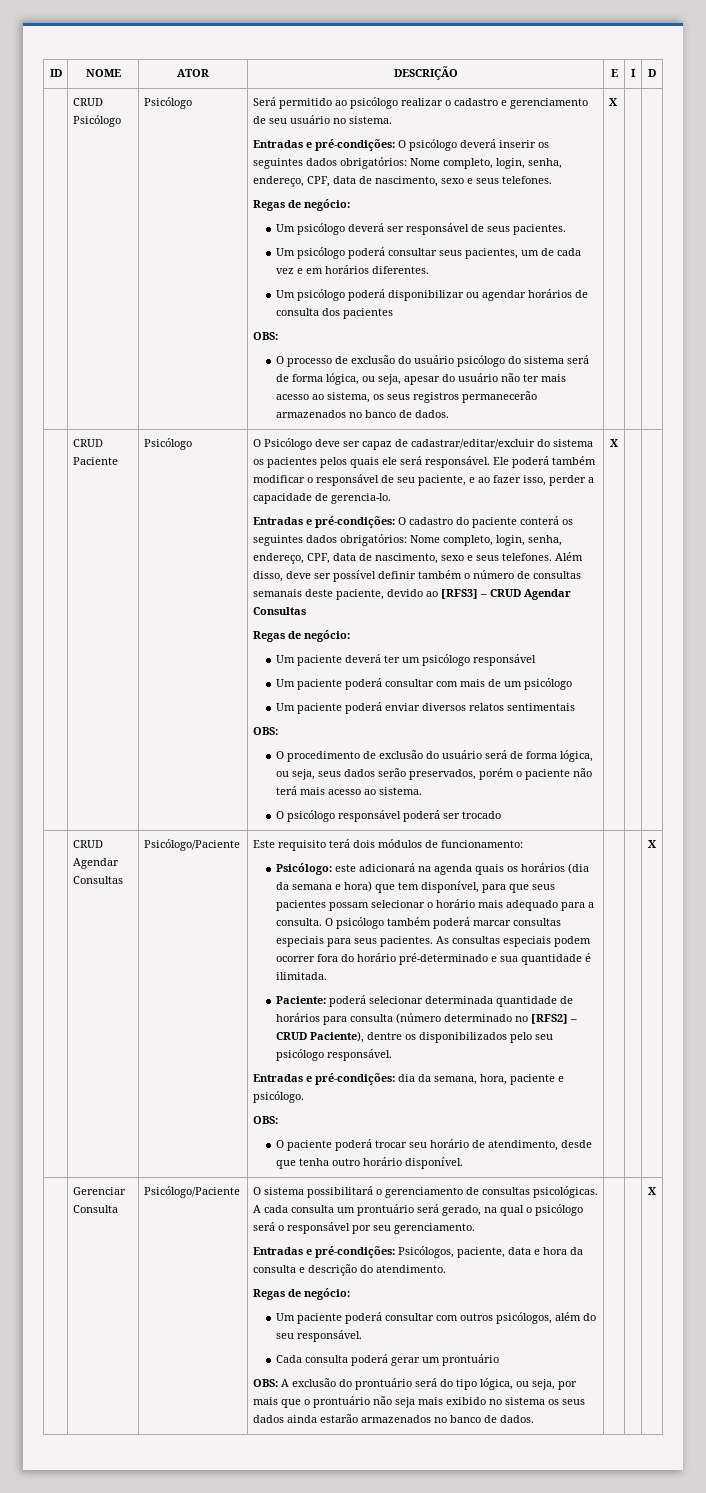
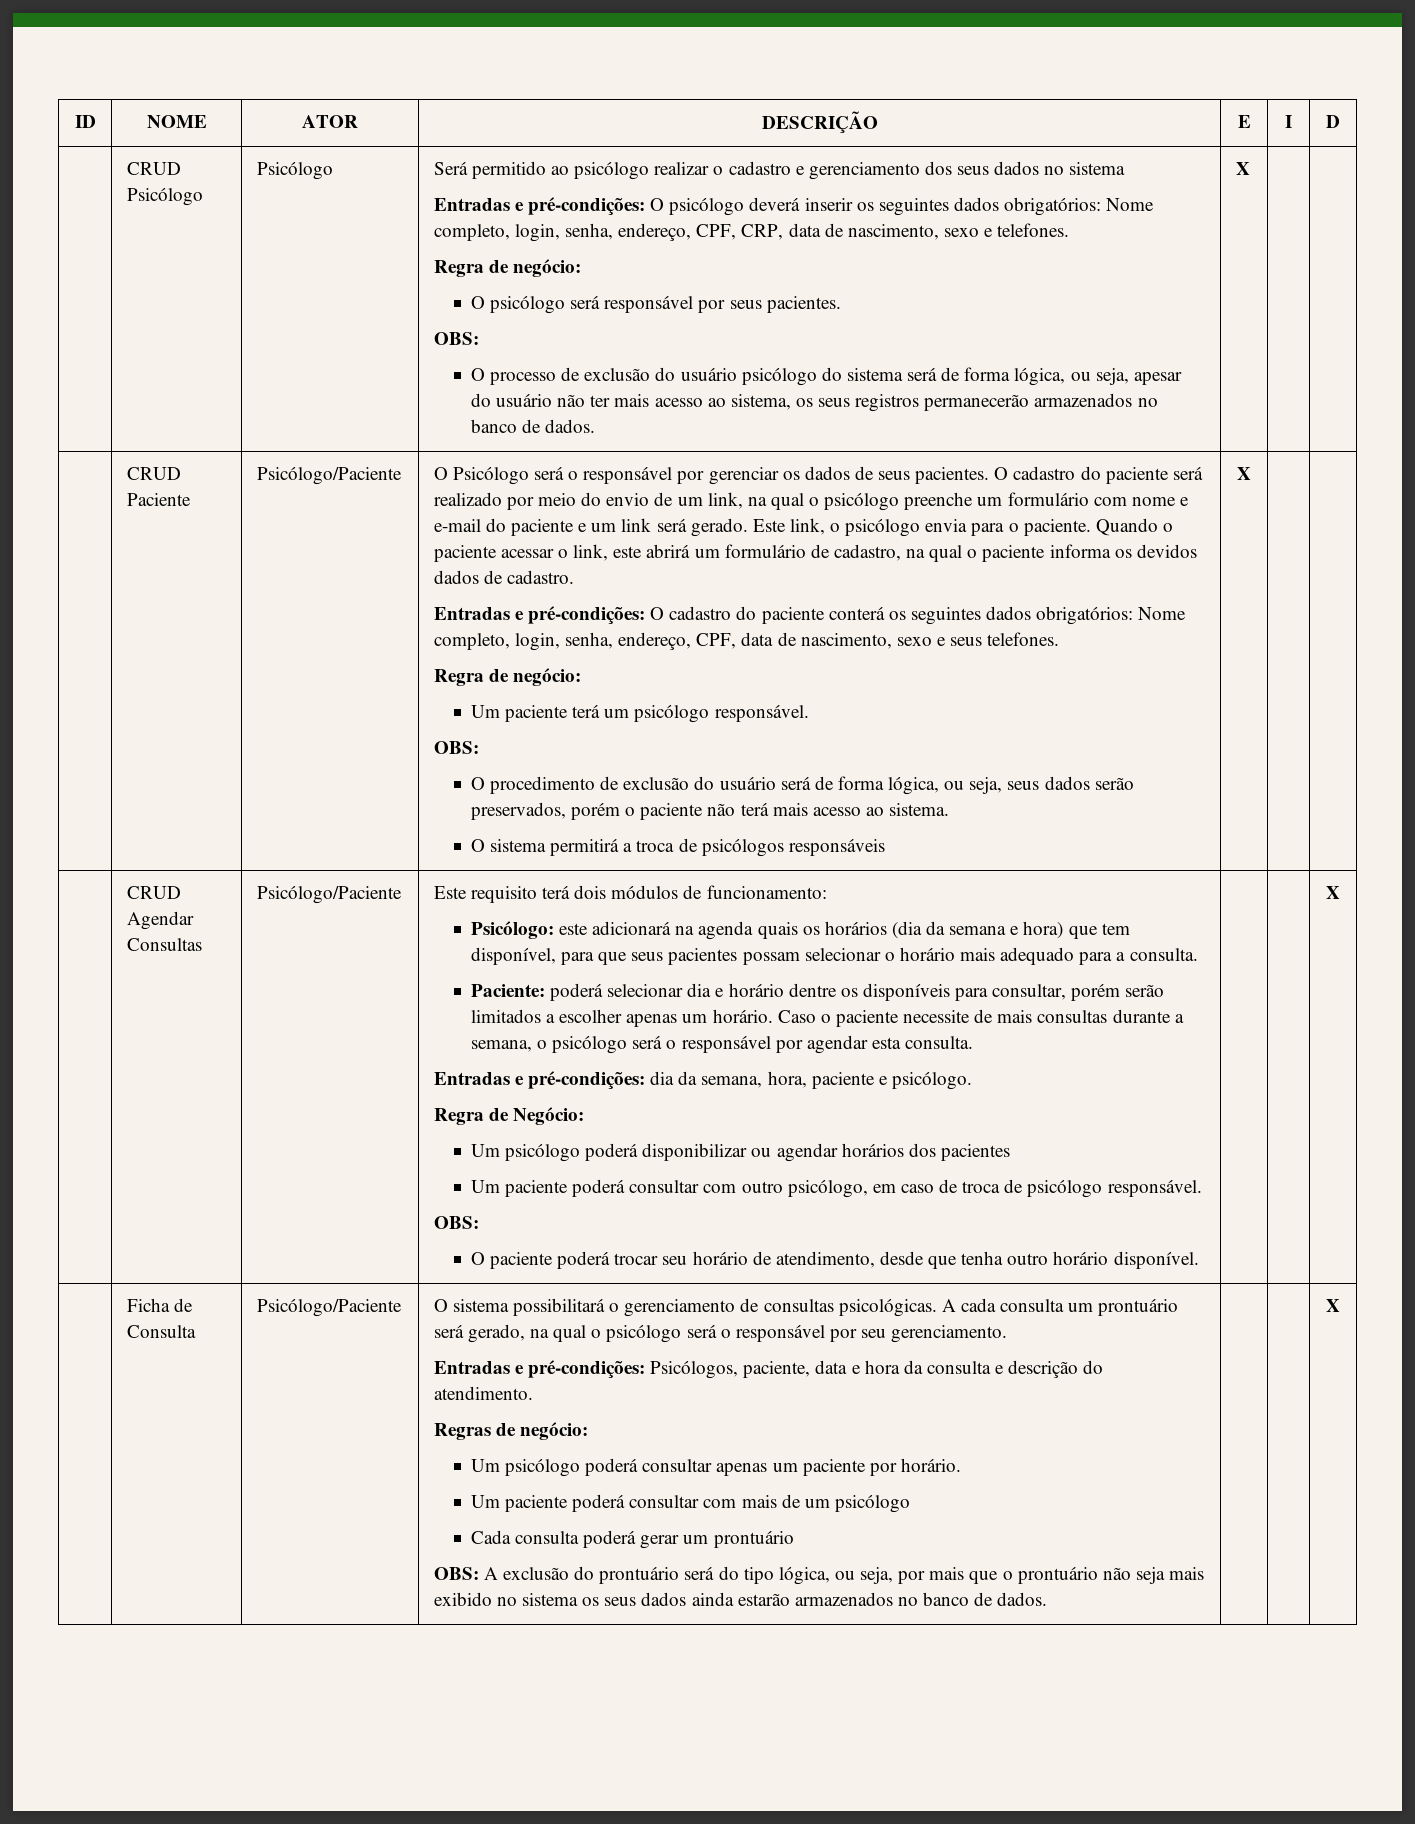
- Será permitido ao psicólogo realizar o cadastro e gerenciamento de seu usuário no sistema.
+ Será permitido ao psicólogo realizar o cadastro e gerenciamento dos seus dados no sistema
- Entradas e pré-condições: O psicólogo deverá inserir os seguintes dados obrigatórios: Nome completo, login, senha, endereço, CPF, data de nascimento, sexo e seus telefones.
- Regas de negócio:
- Um psicólogo deverá ser responsável de seus pacientes.
- Um psicólogo poderá consultar seus pacientes, um de cada vez e em horários diferentes.
- Um psicólogo poderá disponibilizar ou agendar horários de consulta dos pacientes
+ Entradas e pré-condições: O psicólogo deverá inserir os seguintes dados obrigatórios: Nome completo, login, senha, endereço, CPF, CRP, data de nascimento, sexo e telefones.
+ Regra de negócio:
+ O psicólogo será responsável por seus pacientes.
- CRUD Paciente | Psicólogo
+ CRUD Paciente | Psicólogo/Paciente
- O Psicólogo deve ser capaz de cadastrar/editar/excluir do sistema os pacientes pelos quais ele será responsável. Ele poderá também modificar o responsável de seu paciente, e ao fazer isso, perder a capacidade de gerencia-lo.
+ O Psicólogo será o responsável por gerenciar os dados de seus pacientes. O cadastro do paciente será realizado por meio do envio de um link, na qual o psicólogo preenche um formulário com nome e e-mail do paciente e um link será gerado. Este link, o psicólogo envia para o paciente. Quando o paciente acessar o link, este abrirá um formulário de cadastro, na qual o paciente informa os devidos dados de cadastro.
- Entradas e pré-condições: O cadastro do paciente conterá os seguintes dados obrigatórios: Nome completo, login, senha, endereço, CPF, data de nascimento, sexo e seus telefones. Além disso, deve ser possível definir também o número de consultas semanais deste paciente, devido ao [RFS3] – CRUD Agendar Consultas
- Regas de negócio:
- Um paciente deverá ter um psicólogo responsável
- Um paciente poderá consultar com mais de um psicólogo
- Um paciente poderá enviar diversos relatos sentimentais
+ Entradas e pré-condições: O cadastro do paciente conterá os seguintes dados obrigatórios: Nome completo, login, senha, endereço, CPF, data de nascimento, sexo e seus telefones.
+ Regra de negócio:
+ Um paciente terá um psicólogo responsável.
- O psicólogo responsável poderá ser trocado
+ O sistema permitirá a troca de psicólogos responsáveis
- Psicólogo: este adicionará na agenda quais os horários (dia da semana e hora) que tem disponível, para que seus pacientes possam selecionar o horário mais adequado para a consulta. O psicólogo também poderá marcar consultas especiais para seus pacientes. As consultas especiais podem ocorrer fora do horário pré-determinado e sua quantidade é ilimitada.
- Paciente: poderá selecionar determinada quantidade de horários para consulta (número determinado no [RFS2] – CRUD Paciente), dentre os disponibilizados pelo seu psicólogo responsável.
+ Psicólogo: este adicionará na agenda quais os horários (dia da semana e hora) que tem disponível, para que seus pacientes possam selecionar o horário mais adequado para a consulta.
+ Paciente: poderá selecionar dia e horário dentre os disponíveis para consultar, porém serão limitados a escolher apenas um horário. Caso o paciente necessite de mais consultas durante a semana, o psicólogo será o responsável por agendar esta consulta.
+ Regra de Negócio:
+ Um psicólogo poderá disponibilizar ou agendar horários dos pacientes
+ Um paciente poderá consultar com outro psicólogo, em caso de troca de psicólogo responsável.
- Gerenciar Consulta
+ Ficha de Consulta
  Entradas e pré-condições: Psicólogos, paciente, data e hora da consulta e descrição do atendimento.
- Regas de negócio:
- Um paciente poderá consultar com outros psicólogos, além do seu responsável.
+ Regras de negócio:
+ Um psicólogo poderá consultar apenas um paciente por horário.
+ Um paciente poderá consultar com mais de um psicólogo

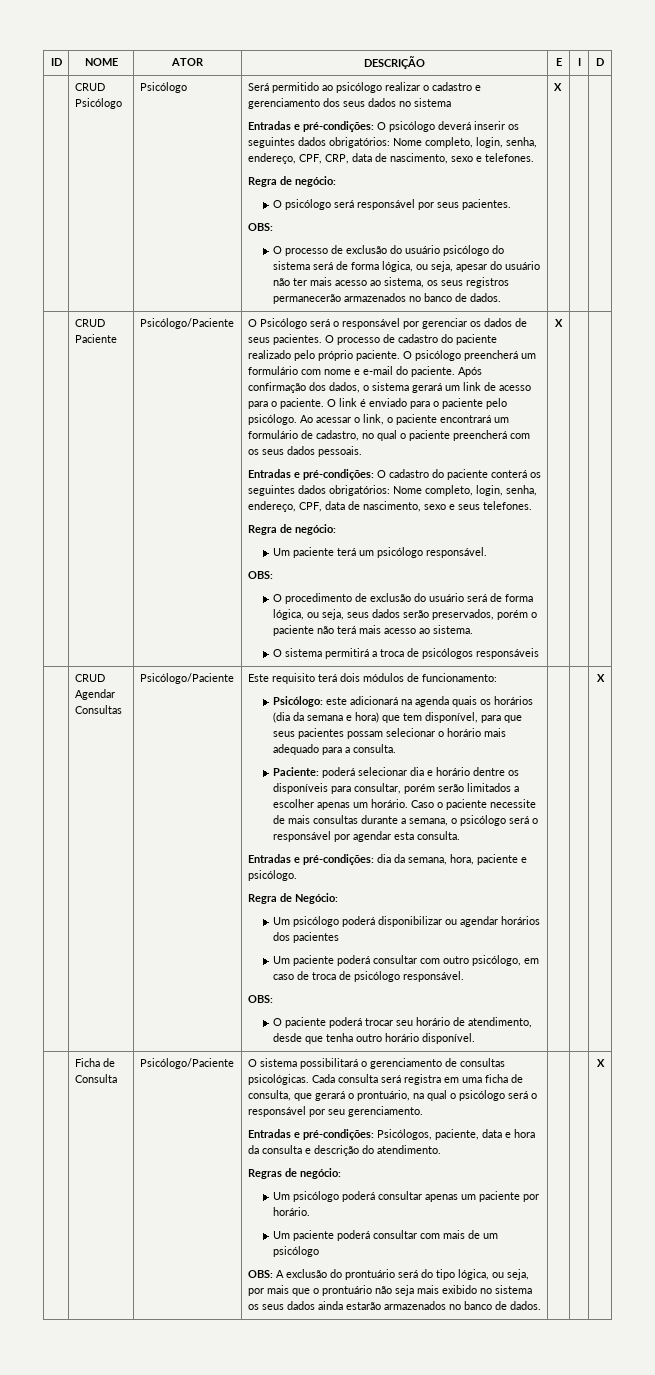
- O cadastro do paciente será realizado por meio do envio de um link, na qual o psicólogo preenche um formulário com nome e e-mail do paciente e um link será gerado. Este link, o psicólogo envia para o paciente. Quando o paciente acessar o link, este abrirá um formulário de cadastro, na qual o paciente informa os devidos dados de cadastro.
+ O processo de cadastro do paciente realizado pelo próprio paciente. O psicólogo preencherá um formulário com nome e e-mail do paciente. Após confirmação dos dados, o sistema gerará um link de acesso para o paciente. O link é enviado para o paciente pelo psicólogo. Ao acessar o link, o paciente encontrará um formulário de cadastro, no qual o paciente preencherá com os seus dados pessoais.
- A cada consulta um prontuário será gerado, na qual o psicólogo será o responsável por seu gerenciamento.
+ Cada consulta será registra em uma ficha de consulta, que gerará o prontuário, na qual o psicólogo será o responsável por seu gerenciamento.
- Cada consulta poderá gerar um prontuário

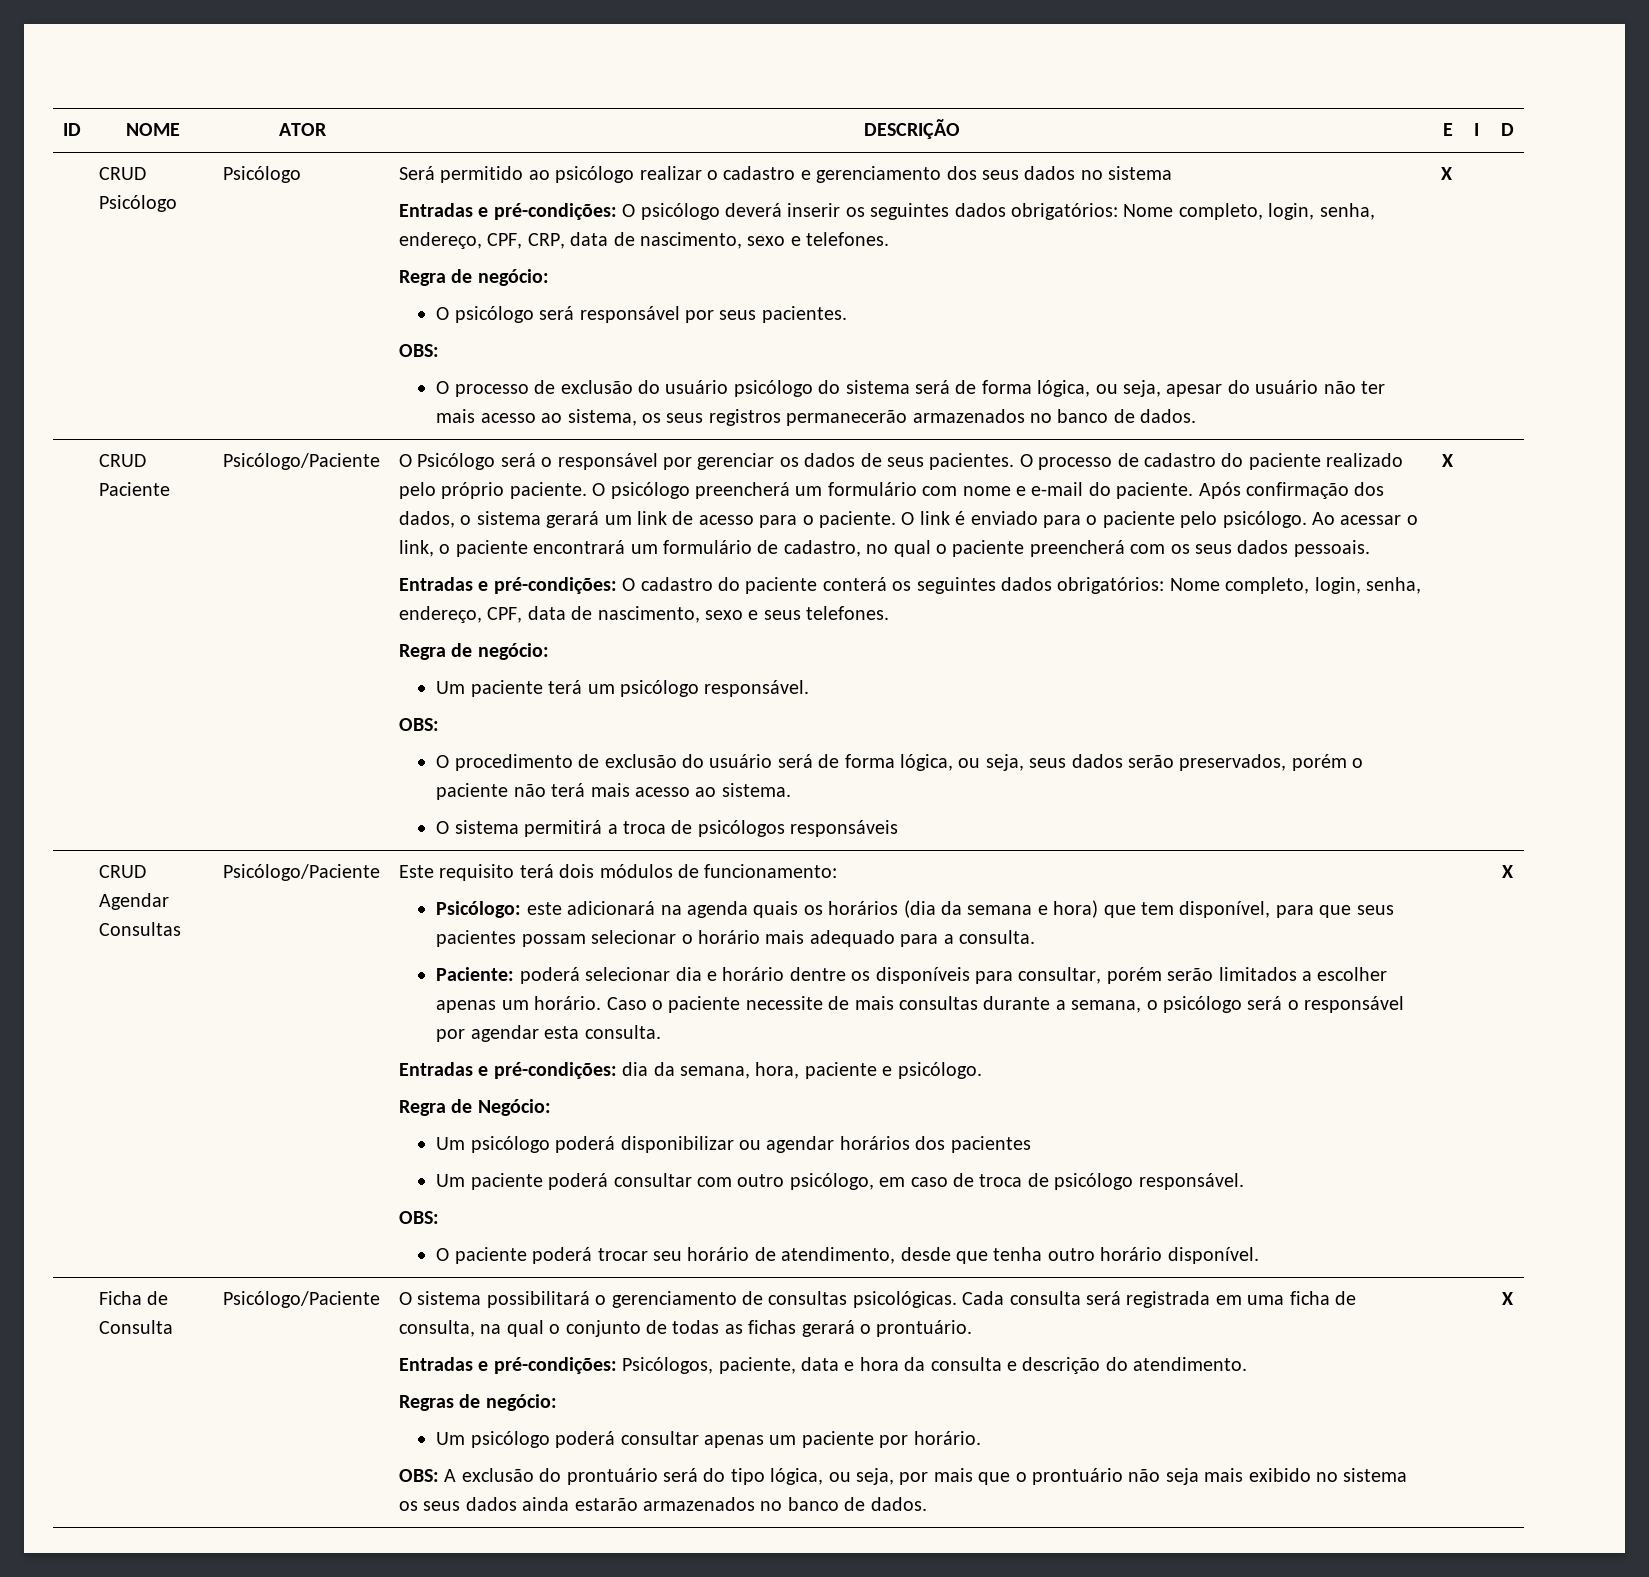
- Cada consulta será registra em uma ficha de consulta, que gerará o prontuário, na qual o psicólogo será o responsável por seu gerenciamento.
+ Cada consulta será registrada em uma ficha de consulta, na qual o conjunto de todas as fichas gerará o prontuário.
- Um paciente poderá consultar com mais de um psicólogo

